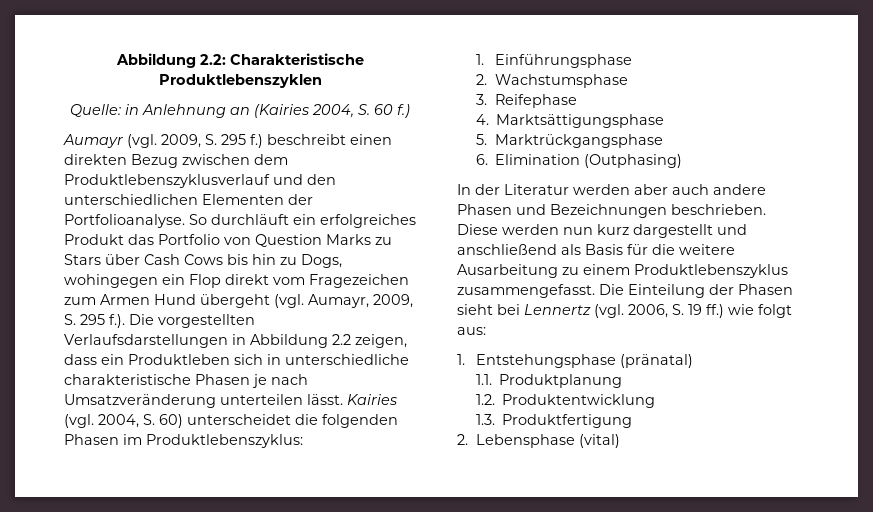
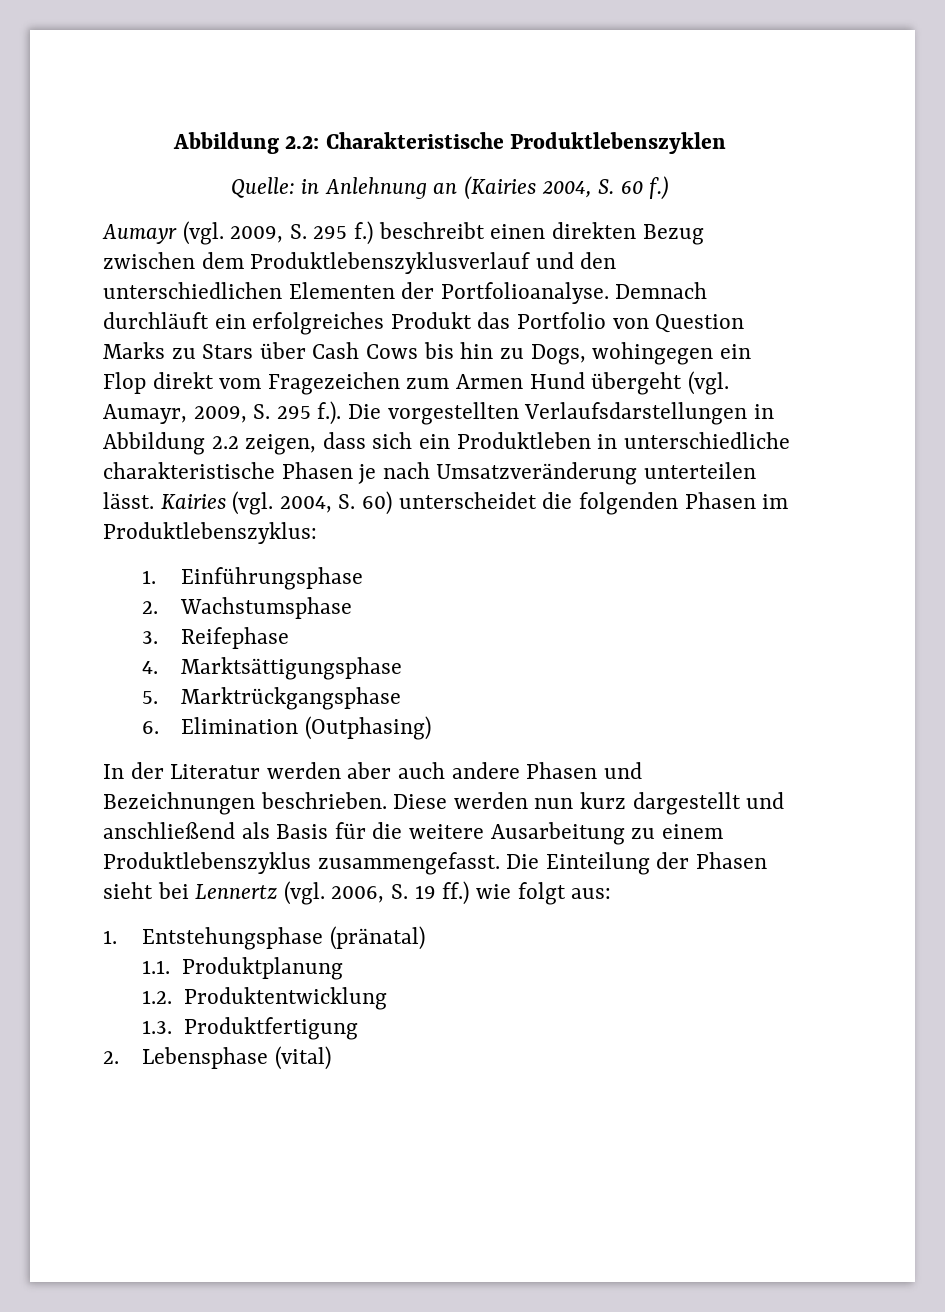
- So durchläuft ein erfolgreiches Produkt das Portfolio von Question Marks zu Stars über Cash Cows bis hin zu Dogs, wohingegen ein Flop direkt vom Fragezeichen zum Armen Hund übergeht (vgl. Aumayr, 2009, S. 295 f.). Die vorgestellten Verlaufsdarstellungen in Abbildung 2.2 zeigen, dass ein Produktleben sich in unterschiedliche charakteristische Phasen je nach Umsatzveränderung unterteilen lässt.
+ Demnach durchläuft ein erfolgreiches Produkt das Portfolio von Question Marks zu Stars über Cash Cows bis hin zu Dogs, wohingegen ein Flop direkt vom Fragezeichen zum Armen Hund übergeht (vgl. Aumayr, 2009, S. 295 f.). Die vorgestellten Verlaufsdarstellungen in Abbildung 2.2 zeigen, dass sich ein Produktleben in unterschiedliche charakteristische Phasen je nach Umsatzveränderung unterteilen lässt.

